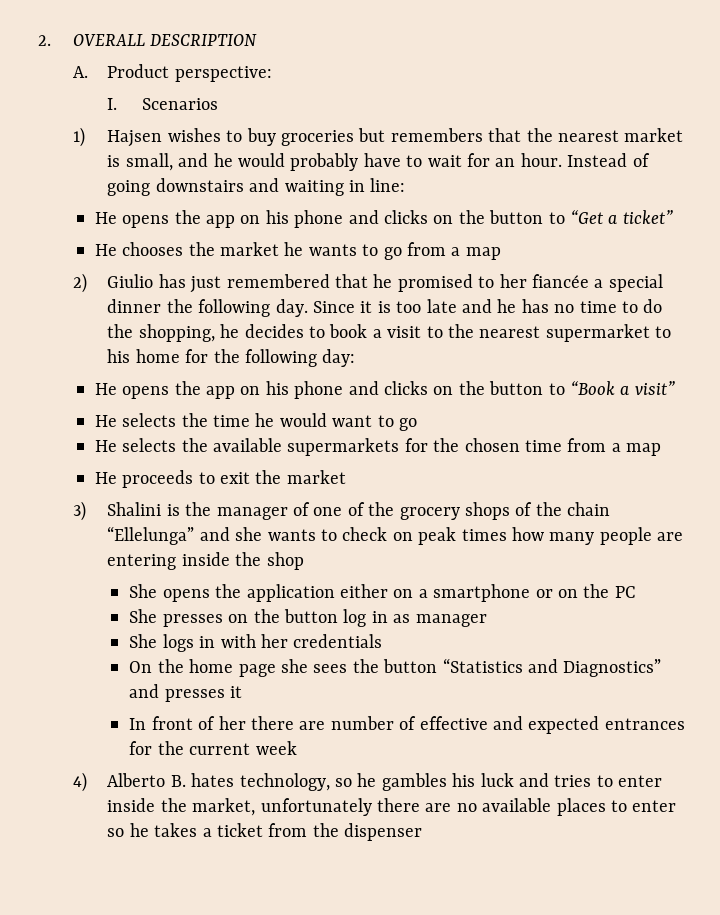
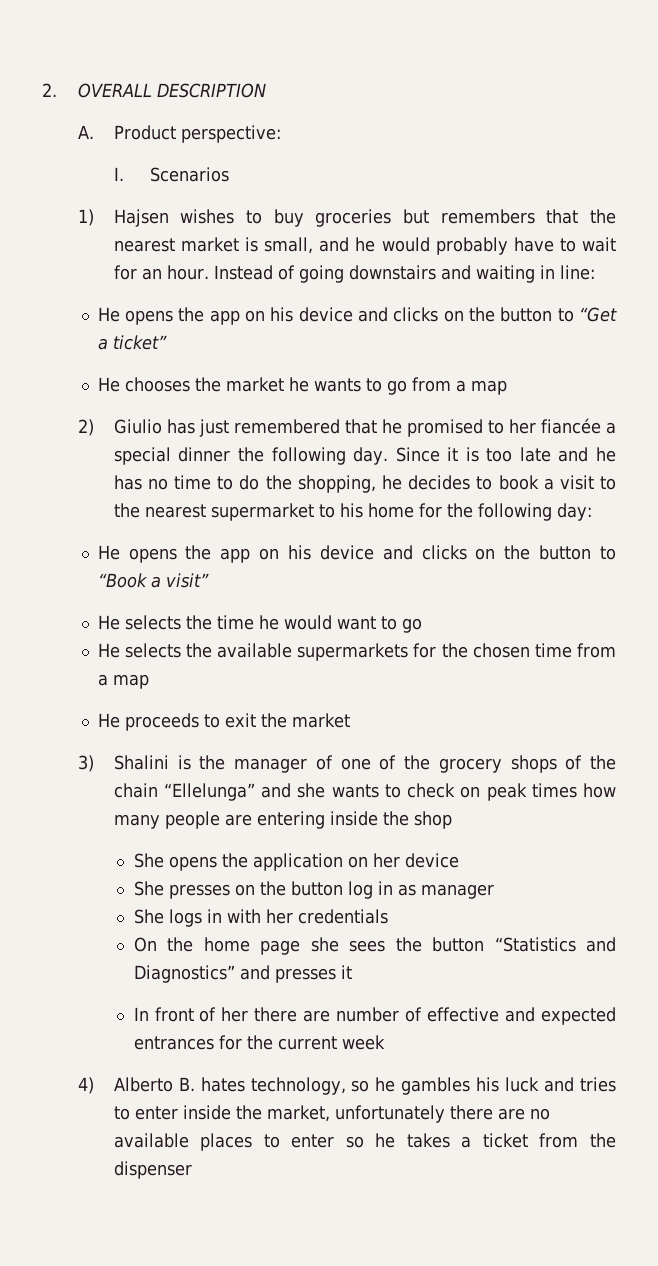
- He opens the app on his phone and clicks on the button to “Get a ticket”
+ He opens the app on his device and clicks on the button to “Get a ticket”
- He opens the app on his phone and clicks on the button to “Book a visit”
+ He opens the app on his device and clicks on the button to “Book a visit”
- She opens the application either on a smartphone or on the PC
+ She opens the application on her device

